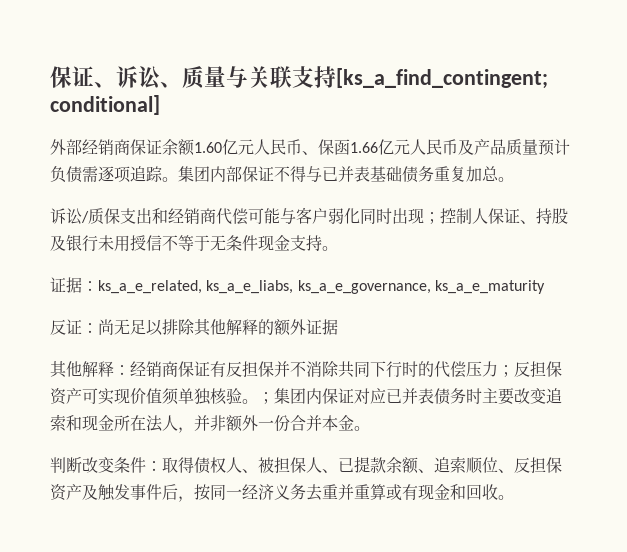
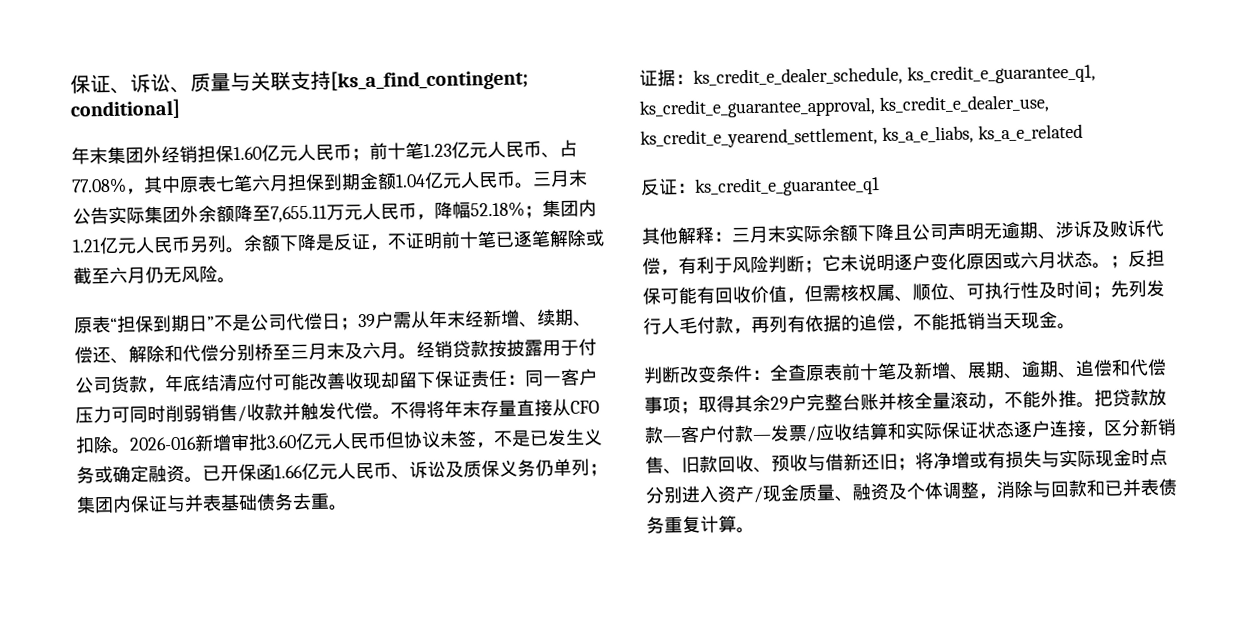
- 外部经销商保证余额1.60亿元人民币、保函1.66亿元人民币及产品质量预计负债需逐项追踪。集团内部保证不得与已并表基础债务重复加总。
- 诉讼/质保支出和经销商代偿可能与客户弱化同时出现；控制人保证、持股及银行未用授信不等于无条件现金支持。
- 证据：ks_a_e_related, ks_a_e_liabs, ks_a_e_governance, ks_a_e_maturity
- 反证：尚无足以排除其他解释的额外证据
- 其他解释：经销商保证有反担保并不消除共同下行时的代偿压力；反担保资产可实现价值须单独核验。；集团内保证对应已并表债务时主要改变追索和现金所在法人，并非额外一份合并本金。
- 判断改变条件：取得债权人、被担保人、已提款余额、追索顺位、反担保资产及触发事件后，按同一经济义务去重并重算或有现金和回收。
+ 年末集团外经销担保1.60亿元人民币；前十笔1.23亿元人民币、占77.08%，其中原表七笔六月担保到期金额1.04亿元人民币。三月末公告实际集团外余额降至7,655.11万元人民币，降幅52.18%；集团内1.21亿元人民币另列。余额下降是反证，不证明前十笔已逐笔解除或截至六月仍无风险。
+ 原表“担保到期日”不是公司代偿日；39户需从年末经新增、续期、偿还、解除和代偿分别桥至三月末及六月。经销贷款按披露用于付公司货款，年底结清应付可能改善收现却留下保证责任：同一客户压力可同时削弱销售/收款并触发代偿。不得将年末存量直接从CFO扣除。2026-016新增审批3.60亿元人民币但协议未签，不是已发生义务或确定融资。已开保函1.66亿元人民币、诉讼及质保义务仍单列；集团内保证与并表基础债务去重。
+ 证据：ks_credit_e_dealer_schedule, ks_credit_e_guarantee_q1, ks_credit_e_guarantee_approval, ks_credit_e_dealer_use, ks_credit_e_yearend_settlement, ks_a_e_liabs, ks_a_e_related
+ 反证：ks_credit_e_guarantee_q1
+ 其他解释：三月末实际余额下降且公司声明无逾期、涉诉及败诉代偿，有利于风险判断；它未说明逐户变化原因或六月状态。；反担保可能有回收价值，但需核权属、顺位、可执行性及时间；先列发行人毛付款，再列有依据的追偿，不能抵销当天现金。
+ 判断改变条件：全查原表前十笔及新增、展期、逾期、追偿和代偿事项；取得其余29户完整台账并核全量滚动，不能外推。把贷款放款—客户付款—发票/应收结算和实际保证状态逐户连接，区分新销售、旧款回收、预收与借新还旧；将净增或有损失与实际现金时点分别进入资产/现金质量、融资及个体调整，消除与回款和已并表债务重复计算。

